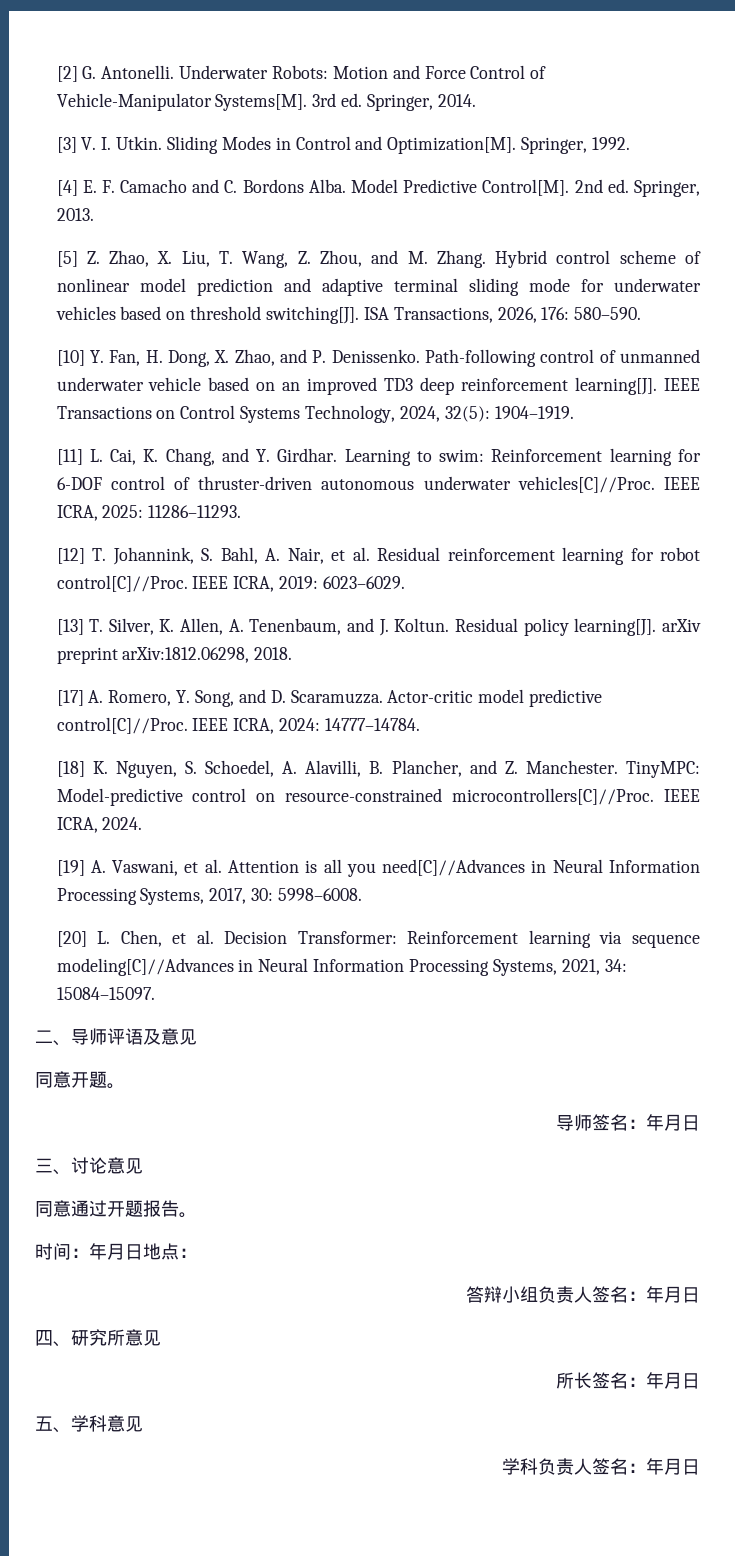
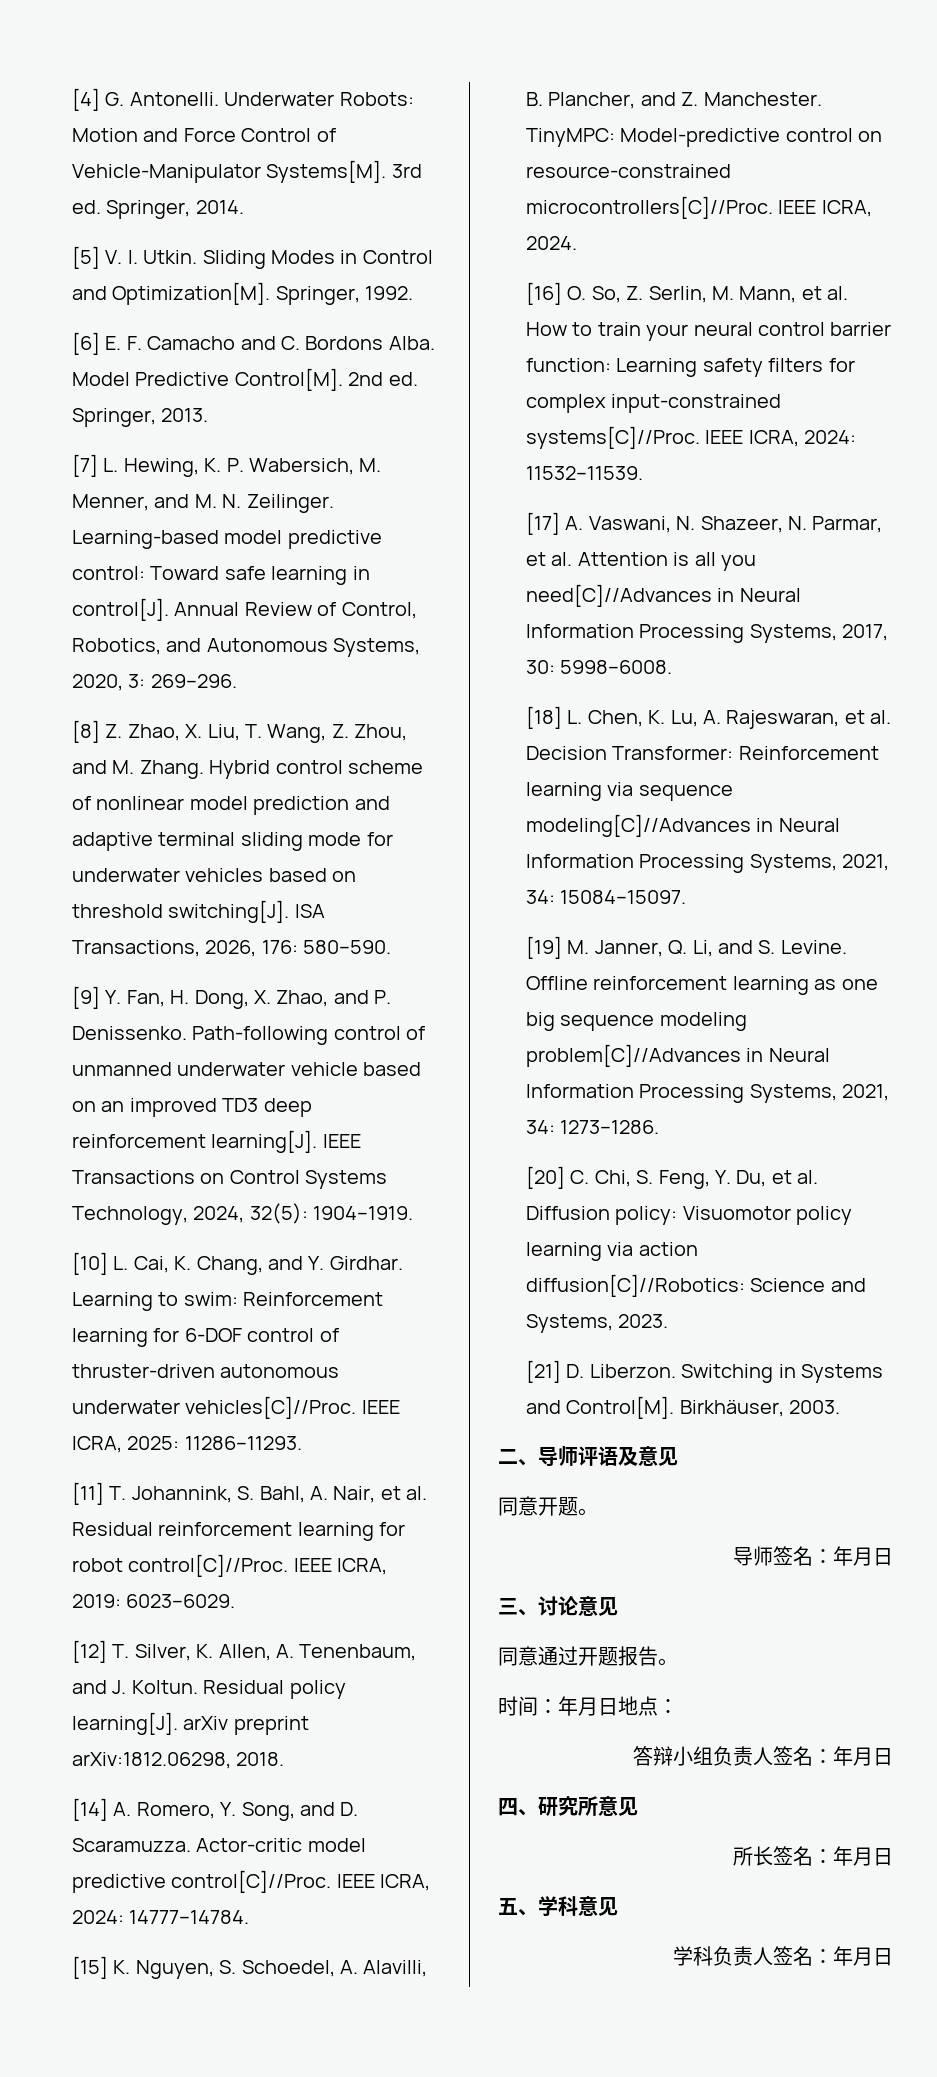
- [2] G. Antonelli.
+ [4] G. Antonelli.
- [3] V. I. Utkin.
+ [5] V. I. Utkin.
- [4] E. F. Camacho and C. Bordons Alba.
+ [6] E. F. Camacho and C. Bordons Alba.
- [5] Z. Zhao, X. Liu, T. Wang, Z. Zhou, and M. Zhang.
+ [7] L. Hewing, K. P. Wabersich, M. Menner, and M. N. Zeilinger. Learning-based model predictive control: Toward safe learning in control[J]. Annual Review of Control, Robotics, and Autonomous Systems, 2020, 3: 269–296.
+ [8] Z. Zhao, X. Liu, T. Wang, Z. Zhou, and M. Zhang.
- [10] Y. Fan, H. Dong, X. Zhao, and P. Denissenko.
+ [9] Y. Fan, H. Dong, X. Zhao, and P. Denissenko.
- [11] L. Cai, K. Chang, and Y. Girdhar.
+ [10] L. Cai, K. Chang, and Y. Girdhar.
- [12] T. Johannink, S. Bahl, A. Nair, et al. Residual reinforcement learning for robot control[C]//Proc.
+ [11] T. Johannink, S. Bahl, A. Nair, et al. Residual reinforcement learning for robot control[C]//Proc.
- [13] T. Silver, K. Allen, A. Tenenbaum, and J. Koltun.
+ [12] T. Silver, K. Allen, A. Tenenbaum, and J. Koltun.
- [17] A. Romero, Y. Song, and D. Scaramuzza.
+ [14] A. Romero, Y. Song, and D. Scaramuzza.
- [18] K. Nguyen, S. Schoedel, A. Alavilli, B. Plancher, and Z. Manchester.
+ [15] K. Nguyen, S. Schoedel, A. Alavilli, B. Plancher, and Z. Manchester.
- [19] A. Vaswani, et al. Attention is all you need[C]//Advances in Neural Information Processing Systems, 2017, 30: 5998–6008.
+ [16] O. So, Z. Serlin, M. Mann, et al. How to train your neural control barrier function: Learning safety filters for complex input-constrained systems[C]//Proc. IEEE ICRA, 2024: 11532–11539.
+ [17] A. Vaswani, N. Shazeer, N. Parmar, et al. Attention is all you need[C]//Advances in Neural Information Processing Systems, 2017, 30: 5998–6008.
- [20] L. Chen, et al. Decision Transformer: Reinforcement learning via sequence modeling[C]//Advances in Neural Information Processing Systems, 2021, 34: 15084–15097.
+ [18] L. Chen, K. Lu, A. Rajeswaran, et al. Decision Transformer: Reinforcement learning via sequence modeling[C]//Advances in Neural Information Processing Systems, 2021, 34: 15084–15097.
+ [19] M. Janner, Q. Li, and S. Levine. Offline reinforcement learning as one big sequence modeling problem[C]//Advances in Neural Information Processing Systems, 2021, 34: 1273–1286.
+ [20] C. Chi, S. Feng, Y. Du, et al. Diffusion policy: Visuomotor policy learning via action diffusion[C]//Robotics: Science and Systems, 2023.
+ [21] D. Liberzon. Switching in Systems and Control[M]. Birkhäuser, 2003.

